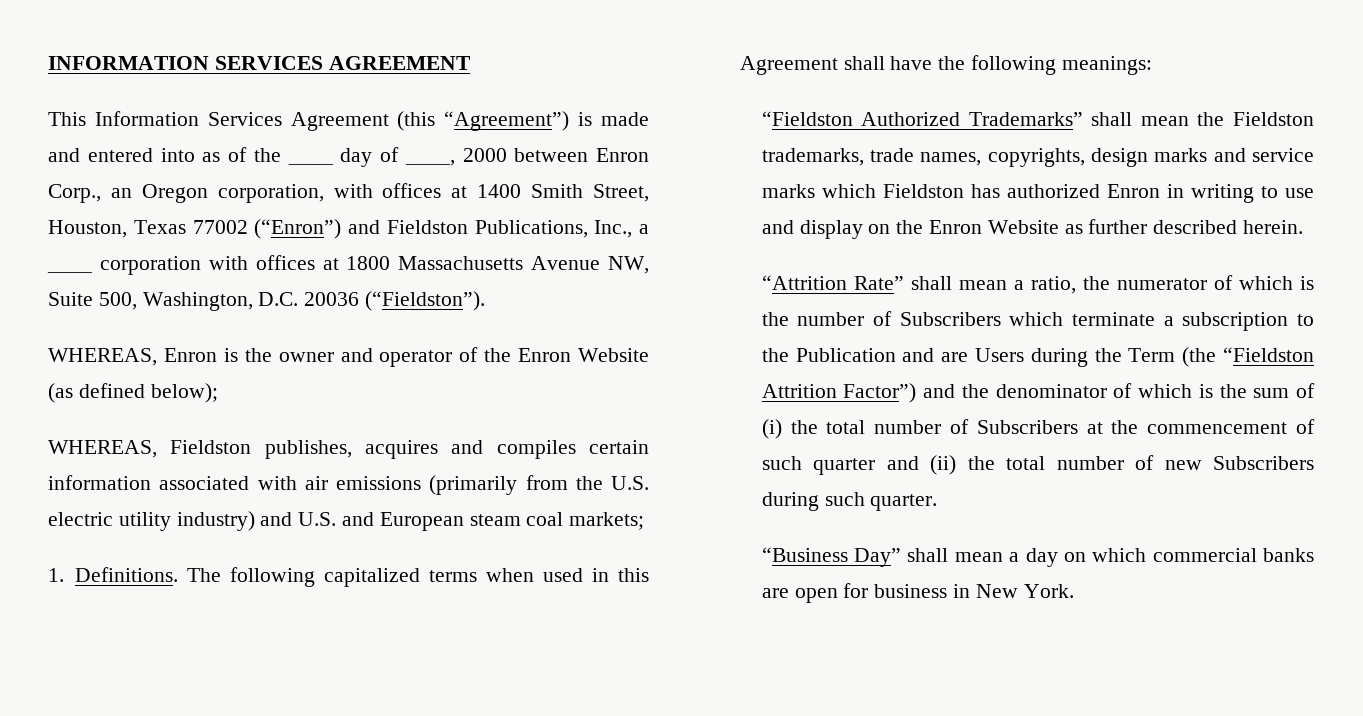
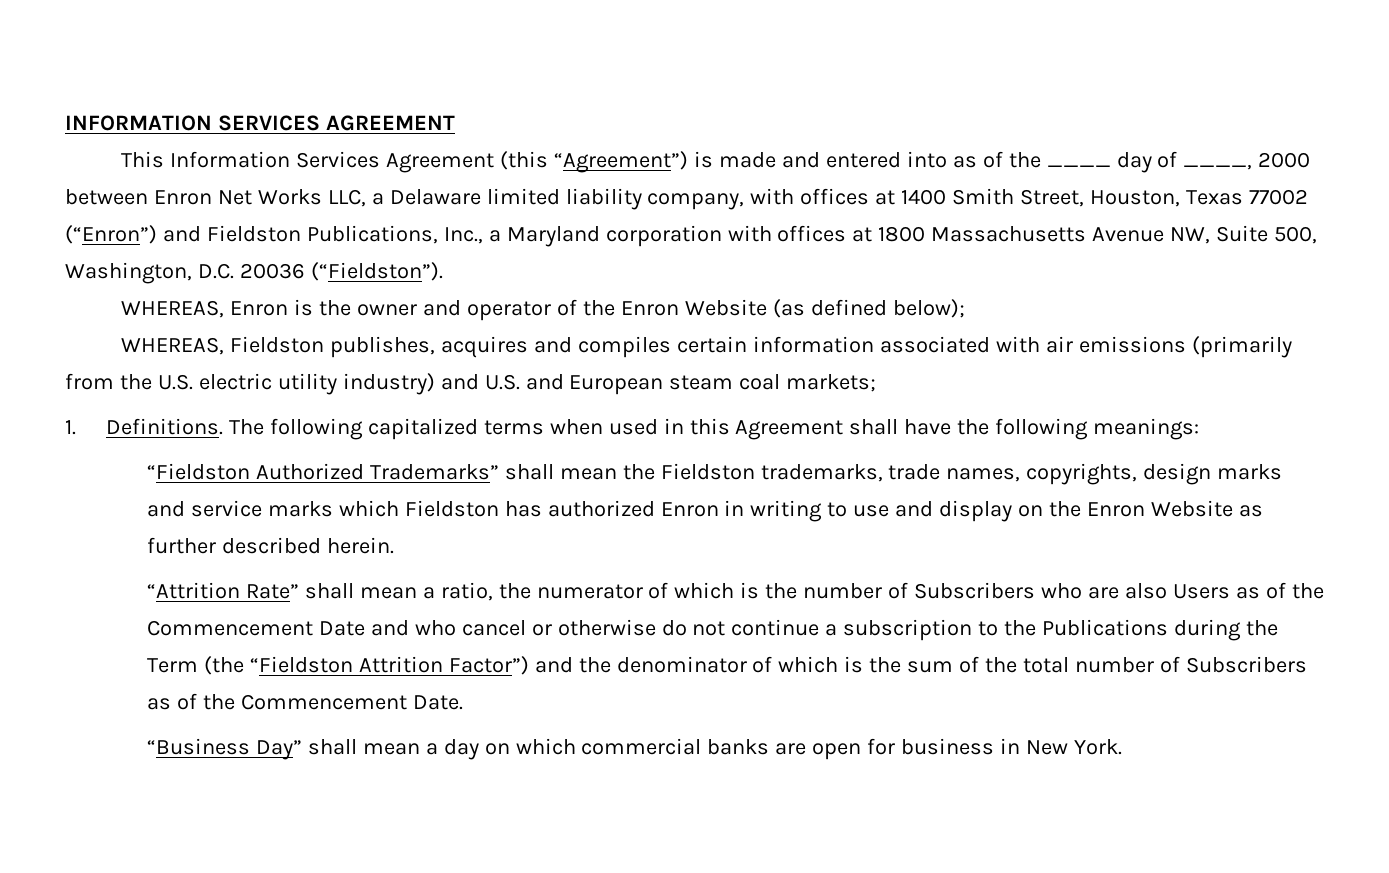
- This Information Services Agreement (this “Agreement”) is made and entered into as of the ____ day of ____, 2000 between Enron Corp., an Oregon corporation, with offices at 1400 Smith Street, Houston, Texas 77002 (“Enron”) and Fieldston Publications, Inc., a ____ corporation with offices at 1800 Massachusetts Avenue NW, Suite 500, Washington, D.C. 20036 (“Fieldston”).
+ This Information Services Agreement (this “Agreement”) is made and entered into as of the ____ day of ____, 2000 between Enron Net Works LLC, a Delaware limited liability company, with offices at 1400 Smith Street, Houston, Texas 77002 (“Enron”) and Fieldston Publications, Inc., a Maryland corporation with offices at 1800 Massachusetts Avenue NW, Suite 500, Washington, D.C. 20036 (“Fieldston”).
- “Attrition Rate” shall mean a ratio, the numerator of which is the number of Subscribers which terminate a subscription to the Publication and are Users during the Term (the “Fieldston Attrition Factor”) and the denominator of which is the sum of (i) the total number of Subscribers at the commencement of such quarter and (ii) the total number of new Subscribers during such quarter.
+ “Attrition Rate” shall mean a ratio, the numerator of which is the number of Subscribers who are also Users as of the Commencement Date and who cancel or otherwise do not continue a subscription to the Publications during the Term (the “Fieldston Attrition Factor”) and the denominator of which is the sum of the total number of Subscribers as of the Commencement Date.

